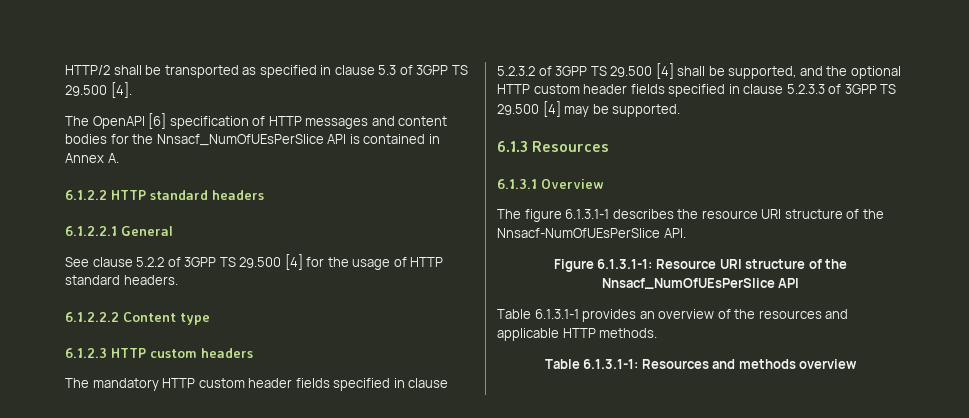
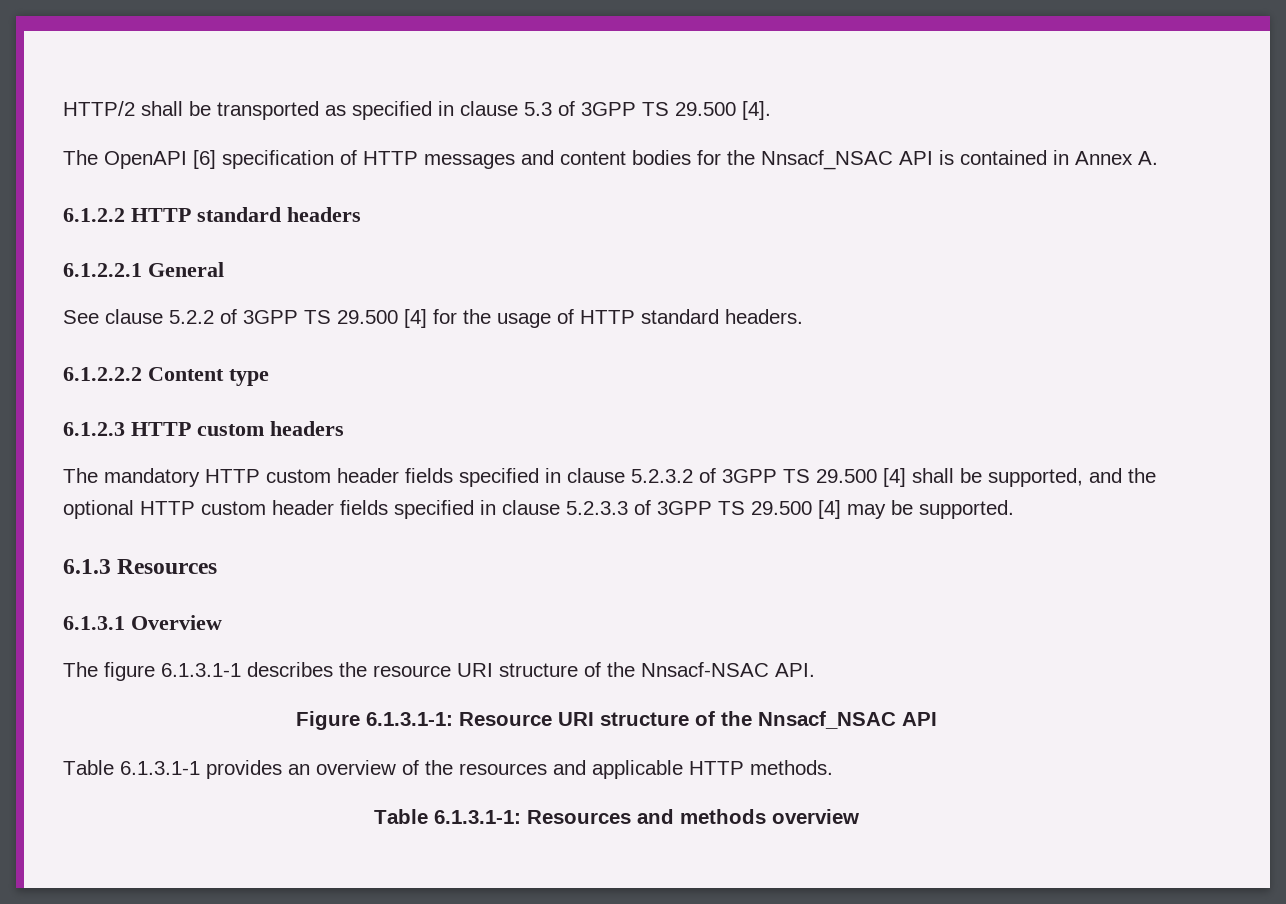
- The OpenAPI [6] specification of HTTP messages and content bodies for the Nnsacf_NumOfUEsPerSlice API is contained in Annex A.
+ The OpenAPI [6] specification of HTTP messages and content bodies for the Nnsacf_NSAC API is contained in Annex A.
- The figure 6.1.3.1-1 describes the resource URI structure of the Nnsacf-NumOfUEsPerSlice API.
+ The figure 6.1.3.1-1 describes the resource URI structure of the Nnsacf-NSAC API.
- Figure 6.1.3.1-1: Resource URI structure of the Nnsacf_NumOfUEsPerSlice API
+ Figure 6.1.3.1-1: Resource URI structure of the Nnsacf_NSAC API

